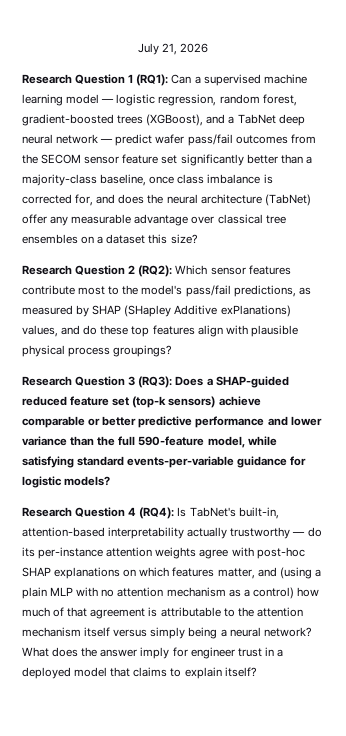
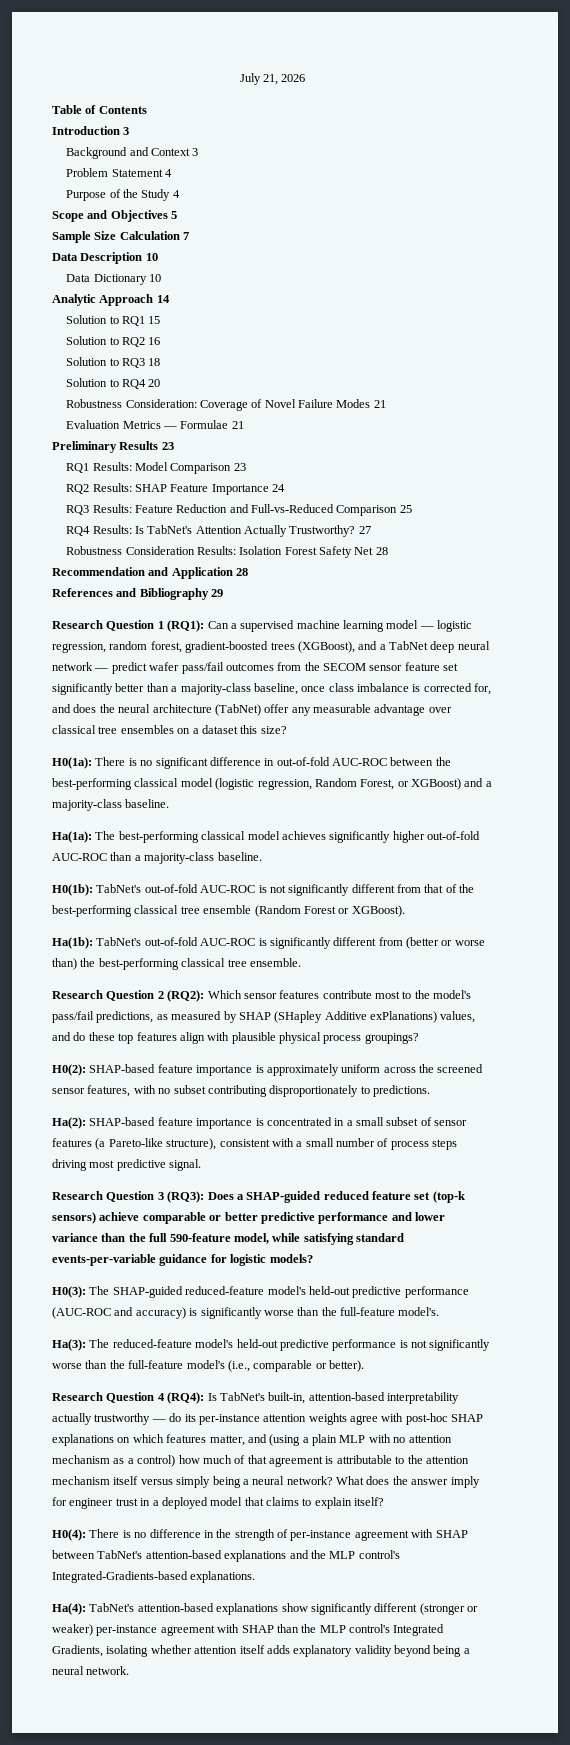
+ Table of Contents
+ Introduction 3
+ Background and Context 3
+ Problem Statement 4
+ Purpose of the Study 4
+ Scope and Objectives 5
+ Sample Size Calculation 7
+ Data Description 10
+ Data Dictionary 10
+ Analytic Approach 14
+ Solution to RQ1 15
+ Solution to RQ2 16
+ Solution to RQ3 18
+ Solution to RQ4 20
+ Robustness Consideration: Coverage of Novel Failure Modes 21
+ Evaluation Metrics — Formulae 21
+ Preliminary Results 23
+ RQ1 Results: Model Comparison 23
+ RQ2 Results: SHAP Feature Importance 24
+ RQ3 Results: Feature Reduction and Full-vs-Reduced Comparison 25
+ RQ4 Results: Is TabNet's Attention Actually Trustworthy? 27
+ Robustness Consideration Results: Isolation Forest Safety Net 28
+ Recommendation and Application 28
+ References and Bibliography 29
+ H0(1a): There is no significant difference in out-of-fold AUC-ROC between the best-performing classical model (logistic regression, Random Forest, or XGBoost) and a majority-class baseline.
+ Ha(1a): The best-performing classical model achieves significantly higher out-of-fold AUC-ROC than a majority-class baseline.
+ H0(1b): TabNet's out-of-fold AUC-ROC is not significantly different from that of the best-performing classical tree ensemble (Random Forest or XGBoost).
+ Ha(1b): TabNet's out-of-fold AUC-ROC is significantly different from (better or worse than) the best-performing classical tree ensemble.
+ H0(2): SHAP-based feature importance is approximately uniform across the screened sensor features, with no subset contributing disproportionately to predictions.
+ Ha(2): SHAP-based feature importance is concentrated in a small subset of sensor features (a Pareto-like structure), consistent with a small number of process steps driving most predictive signal.
+ H0(3): The SHAP-guided reduced-feature model's held-out predictive performance (AUC-ROC and accuracy) is significantly worse than the full-feature model's.
+ Ha(3): The reduced-feature model's held-out predictive performance is not significantly worse than the full-feature model's (i.e., comparable or better).
+ H0(4): There is no difference in the strength of per-instance agreement with SHAP between TabNet's attention-based explanations and the MLP control's Integrated-Gradients-based explanations.
+ Ha(4): TabNet's attention-based explanations show significantly different (stronger or weaker) per-instance agreement with SHAP than the MLP control's Integrated Gradients, isolating whether attention itself adds explanatory validity beyond being a neural network.

